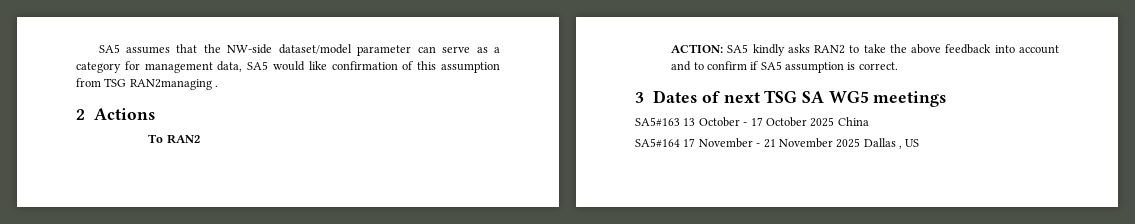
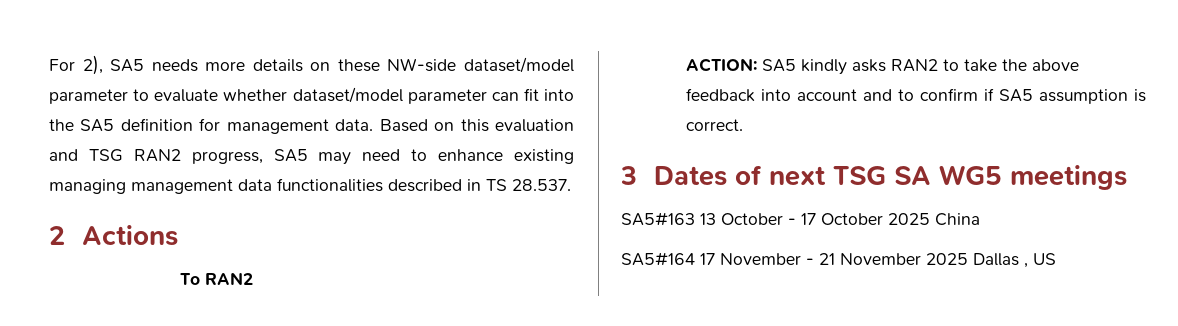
- SA5 assumes that the NW-side dataset/model parameter can serve as a category for management data, SA5 would like confirmation of this assumption from TSG RAN2managing .
+ For 2), SA5 needs more details on these NW-side dataset/model parameter to evaluate whether dataset/model parameter can fit into the SA5 definition for management data. Based on this evaluation and TSG RAN2 progress, SA5 may need to enhance existing managing management data functionalities described in TS 28.537.

